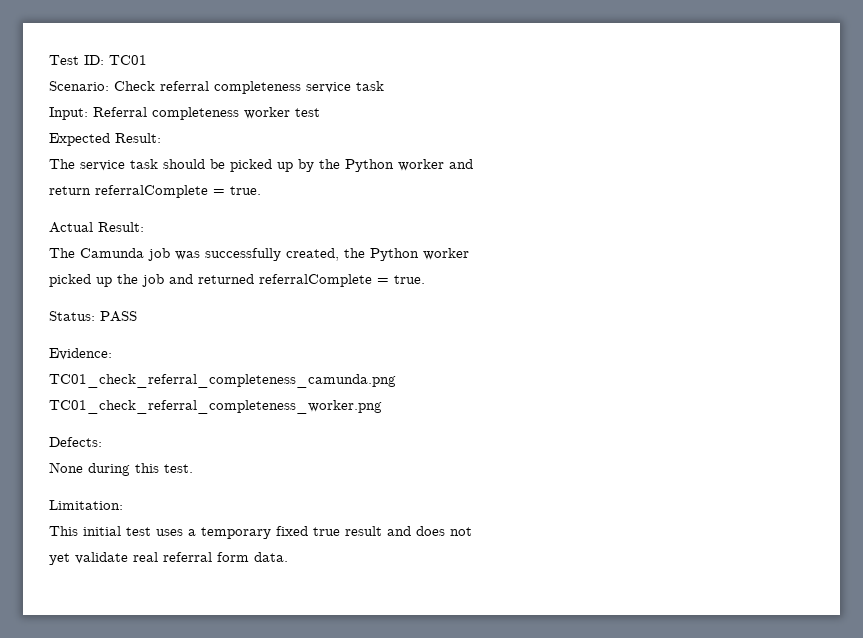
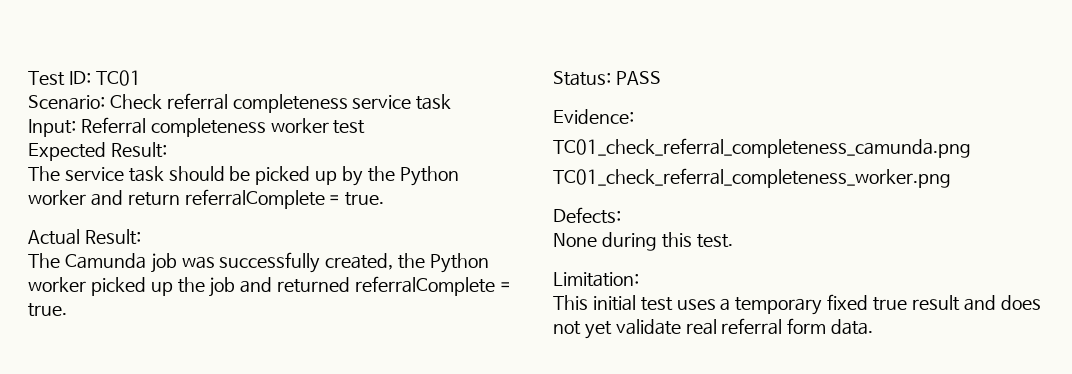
- The service task should be picked up by the Python worker and
- return referralComplete = true.
+ The service task should be picked up by the Python worker and return referralComplete = true.
- The Camunda job was successfully created, the Python worker
- picked up the job and returned referralComplete = true.
+ The Camunda job was successfully created, the Python worker picked up the job and returned referralComplete = true.
- This initial test uses a temporary fixed true result and does not
- yet validate real referral form data.
+ This initial test uses a temporary fixed true result and does not yet validate real referral form data.

